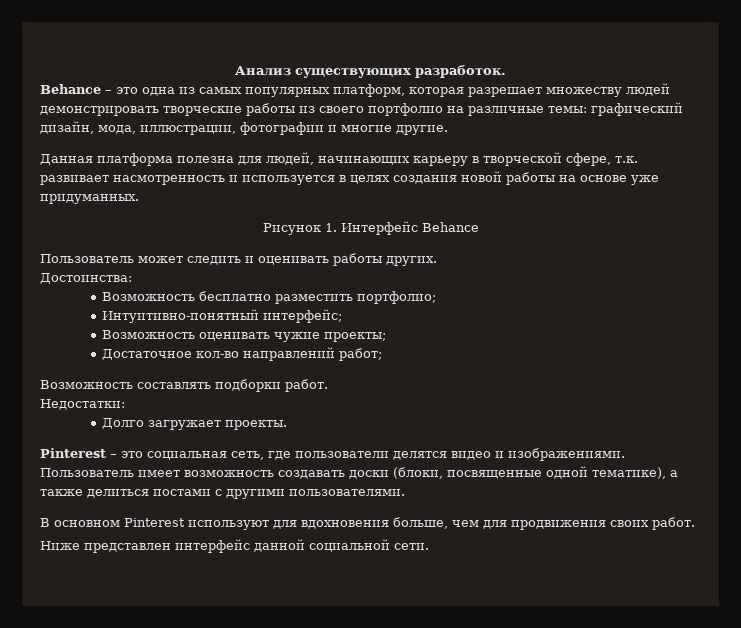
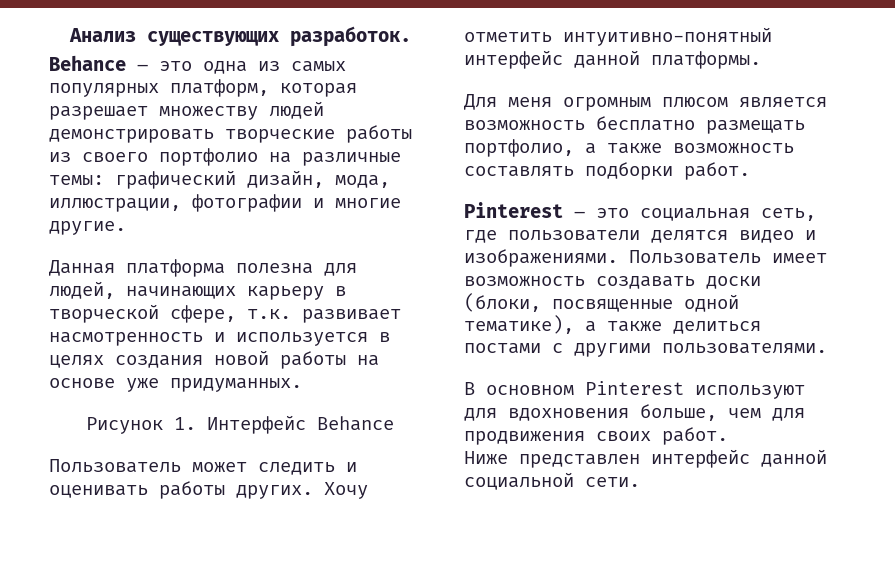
- Пользователь может следить и оценивать работы других.
- Достоинства:
- Возможность бесплатно разместить портфолио;
- Интуитивно-понятный интерфейс;
- Возможность оценивать чужие проекты;
- Достаточное кол-во направлений работ;
- Возможность составлять подборки работ.
+ Пользователь может следить и оценивать работы других. Хочу отметить интуитивно-понятный интерфейс данной платформы.
+ Для меня огромным плюсом является возможность бесплатно размещать портфолио, а также возможность составлять подборки работ.
- Недостатки:
- Долго загружает проекты.

